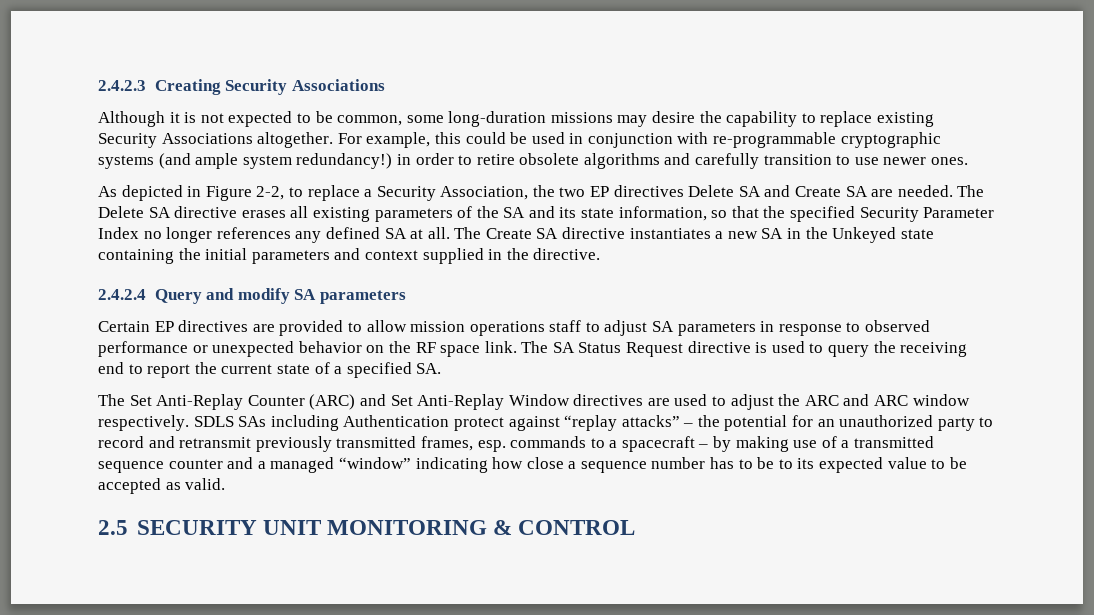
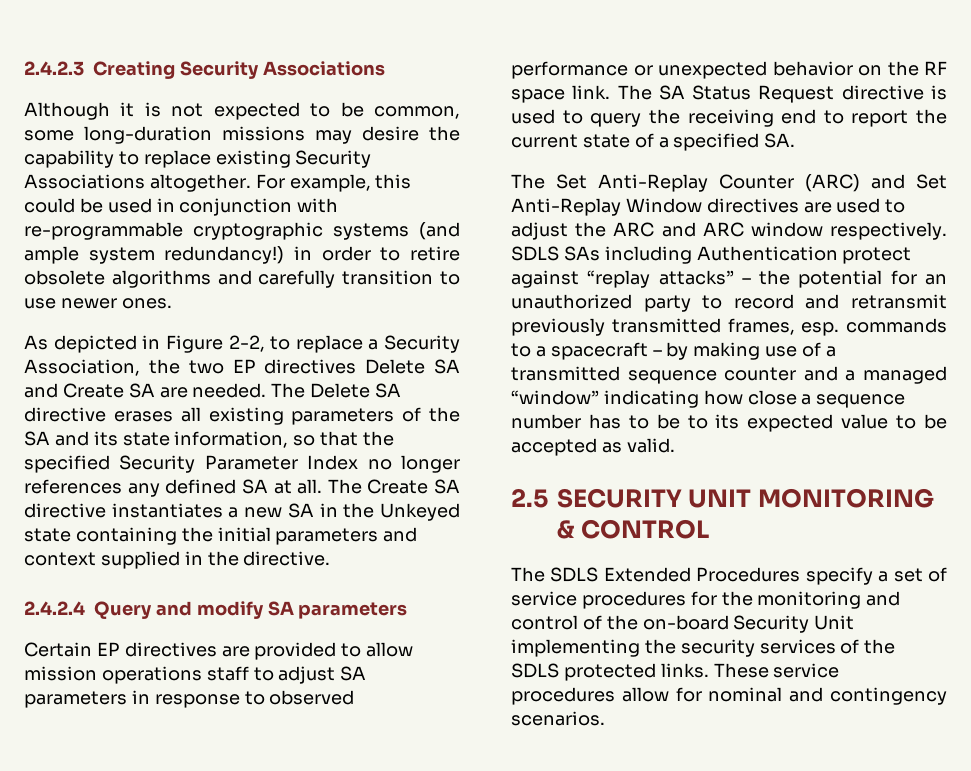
+ The SDLS Extended Procedures specify a set of service procedures for the monitoring and control of the on-board Security Unit implementing the security services of the SDLS protected links. These service procedures allow for nominal and contingency scenarios.

